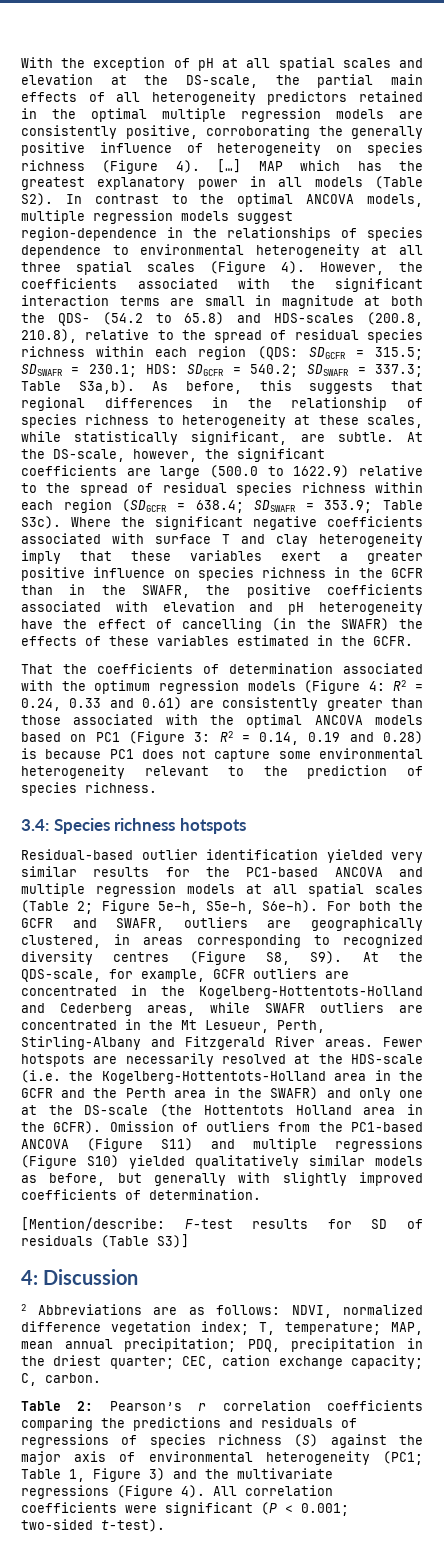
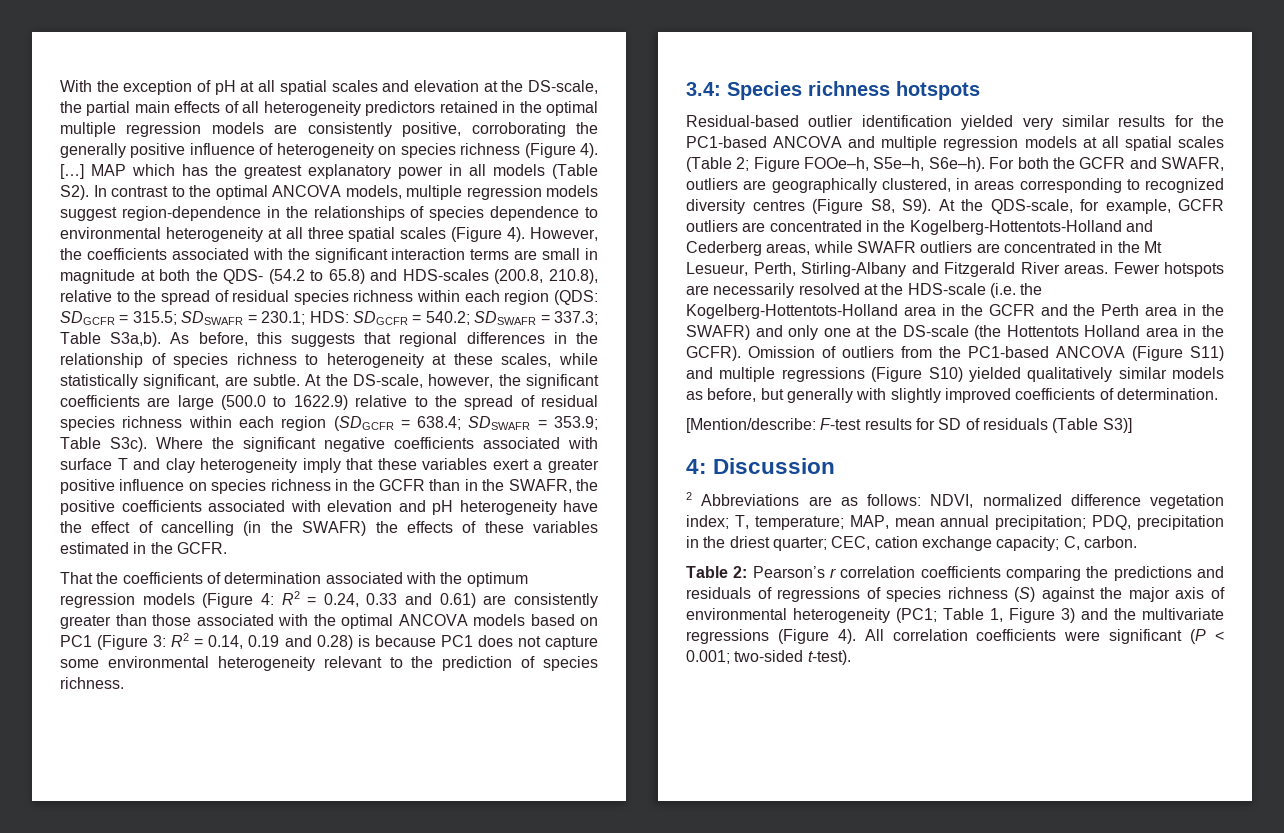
- Residual-based outlier identification yielded very similar results for the PC1-based ANCOVA and multiple regression models at all spatial scales (Table 2; Figure 5e–h, S5e–h, S6e–h).
+ Residual-based outlier identification yielded very similar results for the PC1-based ANCOVA and multiple regression models at all spatial scales (Table 2; Figure FOOe–h, S5e–h, S6e–h).

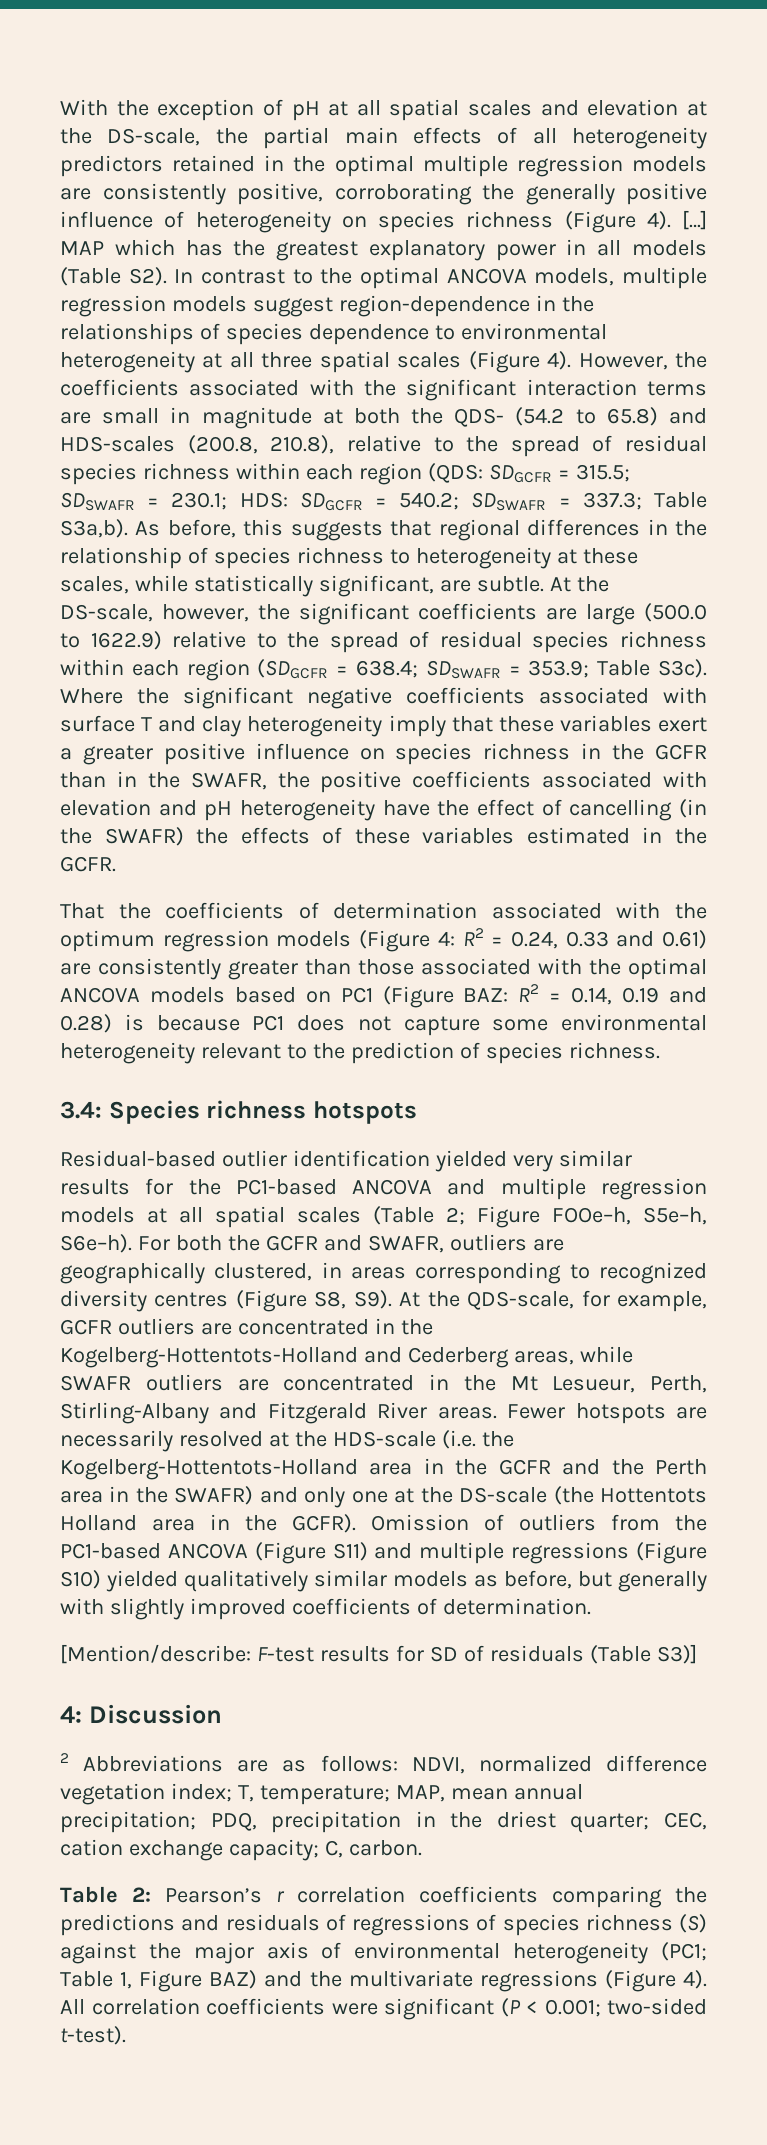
- That the coefficients of determination associated with the optimum regression models (Figure 4: R2 = 0.24, 0.33 and 0.61) are consistently greater than those associated with the optimal ANCOVA models based on PC1 (Figure 3: R2 = 0.14, 0.19 and 0.28) is because PC1 does not capture some environmental heterogeneity relevant to the prediction of species richness.
+ That the coefficients of determination associated with the optimum regression models (Figure 4: R2 = 0.24, 0.33 and 0.61) are consistently greater than those associated with the optimal ANCOVA models based on PC1 (Figure BAZ: R2 = 0.14, 0.19 and 0.28) is because PC1 does not capture some environmental heterogeneity relevant to the prediction of species richness.
- Table 2: Pearson’s r correlation coefficients comparing the predictions and residuals of regressions of species richness (S) against the major axis of environmental heterogeneity (PC1; Table 1, Figure 3) and the multivariate regressions (Figure 4).
+ Table 2: Pearson’s r correlation coefficients comparing the predictions and residuals of regressions of species richness (S) against the major axis of environmental heterogeneity (PC1; Table 1, Figure BAZ) and the multivariate regressions (Figure 4).

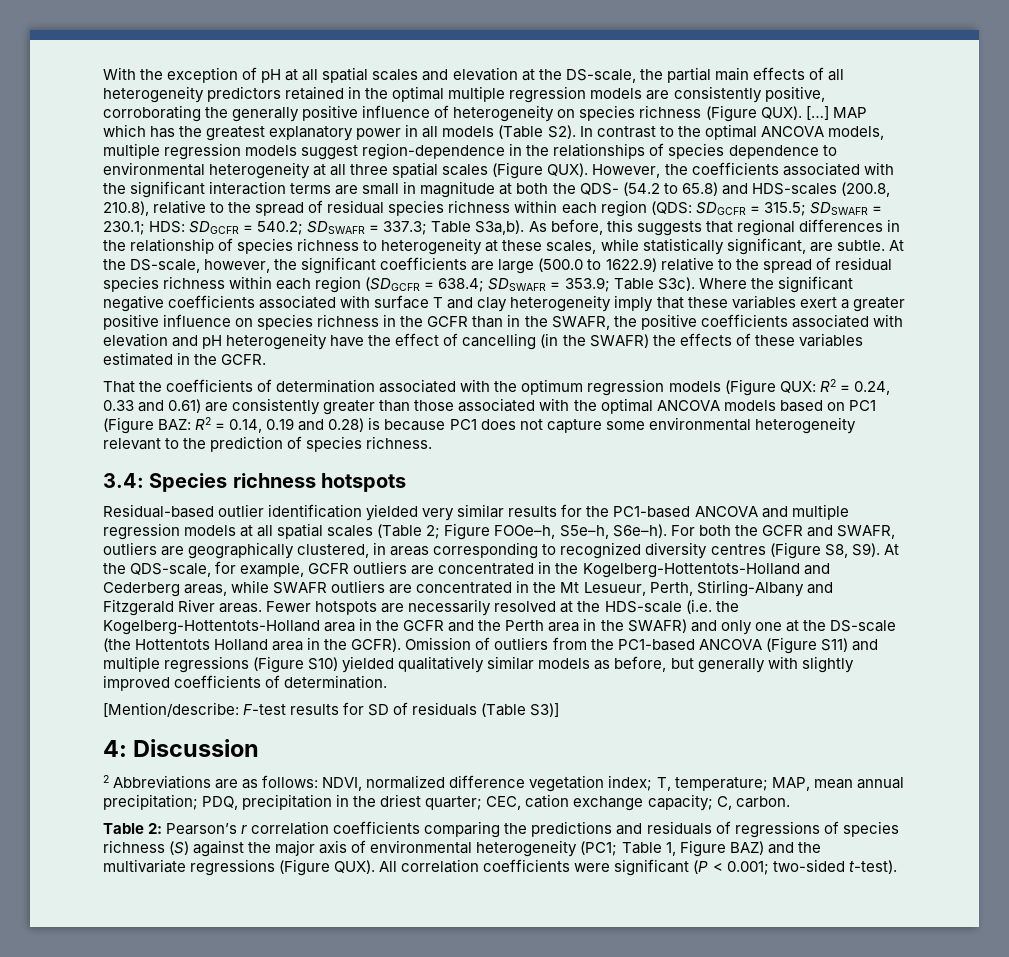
- With the exception of pH at all spatial scales and elevation at the DS-scale, the partial main effects of all heterogeneity predictors retained in the optimal multiple regression models are consistently positive, corroborating the generally positive influence of heterogeneity on species richness (Figure 4).
+ With the exception of pH at all spatial scales and elevation at the DS-scale, the partial main effects of all heterogeneity predictors retained in the optimal multiple regression models are consistently positive, corroborating the generally positive influence of heterogeneity on species richness (Figure QUX).
- MAP which has the greatest explanatory power in all models (Table S2). In contrast to the optimal ANCOVA models, multiple regression models suggest region-dependence in the relationships of species dependence to environmental heterogeneity at all three spatial scales (Figure 4).
+ MAP which has the greatest explanatory power in all models (Table S2). In contrast to the optimal ANCOVA models, multiple regression models suggest region-dependence in the relationships of species dependence to environmental heterogeneity at all three spatial scales (Figure QUX).
- That the coefficients of determination associated with the optimum regression models (Figure 4: R2 = 0.24, 0.33 and 0.61) are consistently greater than those associated with the optimal ANCOVA models based on PC1 (Figure BAZ: R2 = 0.14, 0.19 and 0.28) is because PC1 does not capture some environmental heterogeneity relevant to the prediction of species richness.
+ That the coefficients of determination associated with the optimum regression models (Figure QUX: R2 = 0.24, 0.33 and 0.61) are consistently greater than those associated with the optimal ANCOVA models based on PC1 (Figure BAZ: R2 = 0.14, 0.19 and 0.28) is because PC1 does not capture some environmental heterogeneity relevant to the prediction of species richness.
- Table 2: Pearson’s r correlation coefficients comparing the predictions and residuals of regressions of species richness (S) against the major axis of environmental heterogeneity (PC1; Table 1, Figure BAZ) and the multivariate regressions (Figure 4).
+ Table 2: Pearson’s r correlation coefficients comparing the predictions and residuals of regressions of species richness (S) against the major axis of environmental heterogeneity (PC1; Table 1, Figure BAZ) and the multivariate regressions (Figure QUX).

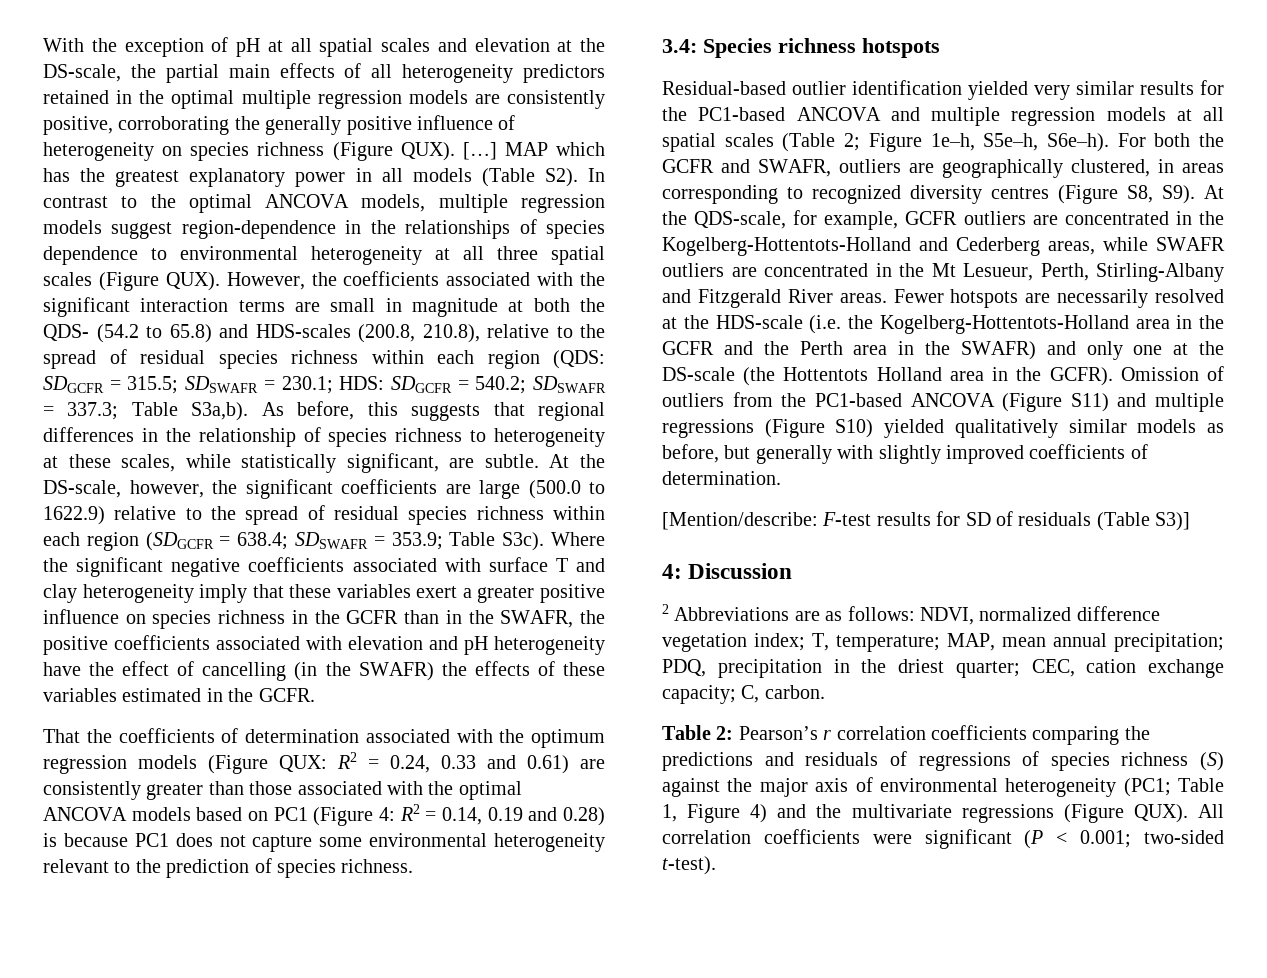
- That the coefficients of determination associated with the optimum regression models (Figure QUX: R2 = 0.24, 0.33 and 0.61) are consistently greater than those associated with the optimal ANCOVA models based on PC1 (Figure BAZ: R2 = 0.14, 0.19 and 0.28) is because PC1 does not capture some environmental heterogeneity relevant to the prediction of species richness.
+ That the coefficients of determination associated with the optimum regression models (Figure QUX: R2 = 0.24, 0.33 and 0.61) are consistently greater than those associated with the optimal ANCOVA models based on PC1 (Figure 4: R2 = 0.14, 0.19 and 0.28) is because PC1 does not capture some environmental heterogeneity relevant to the prediction of species richness.
- Residual-based outlier identification yielded very similar results for the PC1-based ANCOVA and multiple regression models at all spatial scales (Table 2; Figure FOOe–h, S5e–h, S6e–h).
+ Residual-based outlier identification yielded very similar results for the PC1-based ANCOVA and multiple regression models at all spatial scales (Table 2; Figure 1e–h, S5e–h, S6e–h).
- Table 2: Pearson’s r correlation coefficients comparing the predictions and residuals of regressions of species richness (S) against the major axis of environmental heterogeneity (PC1; Table 1, Figure BAZ) and the multivariate regressions (Figure QUX).
+ Table 2: Pearson’s r correlation coefficients comparing the predictions and residuals of regressions of species richness (S) against the major axis of environmental heterogeneity (PC1; Table 1, Figure 4) and the multivariate regressions (Figure QUX).

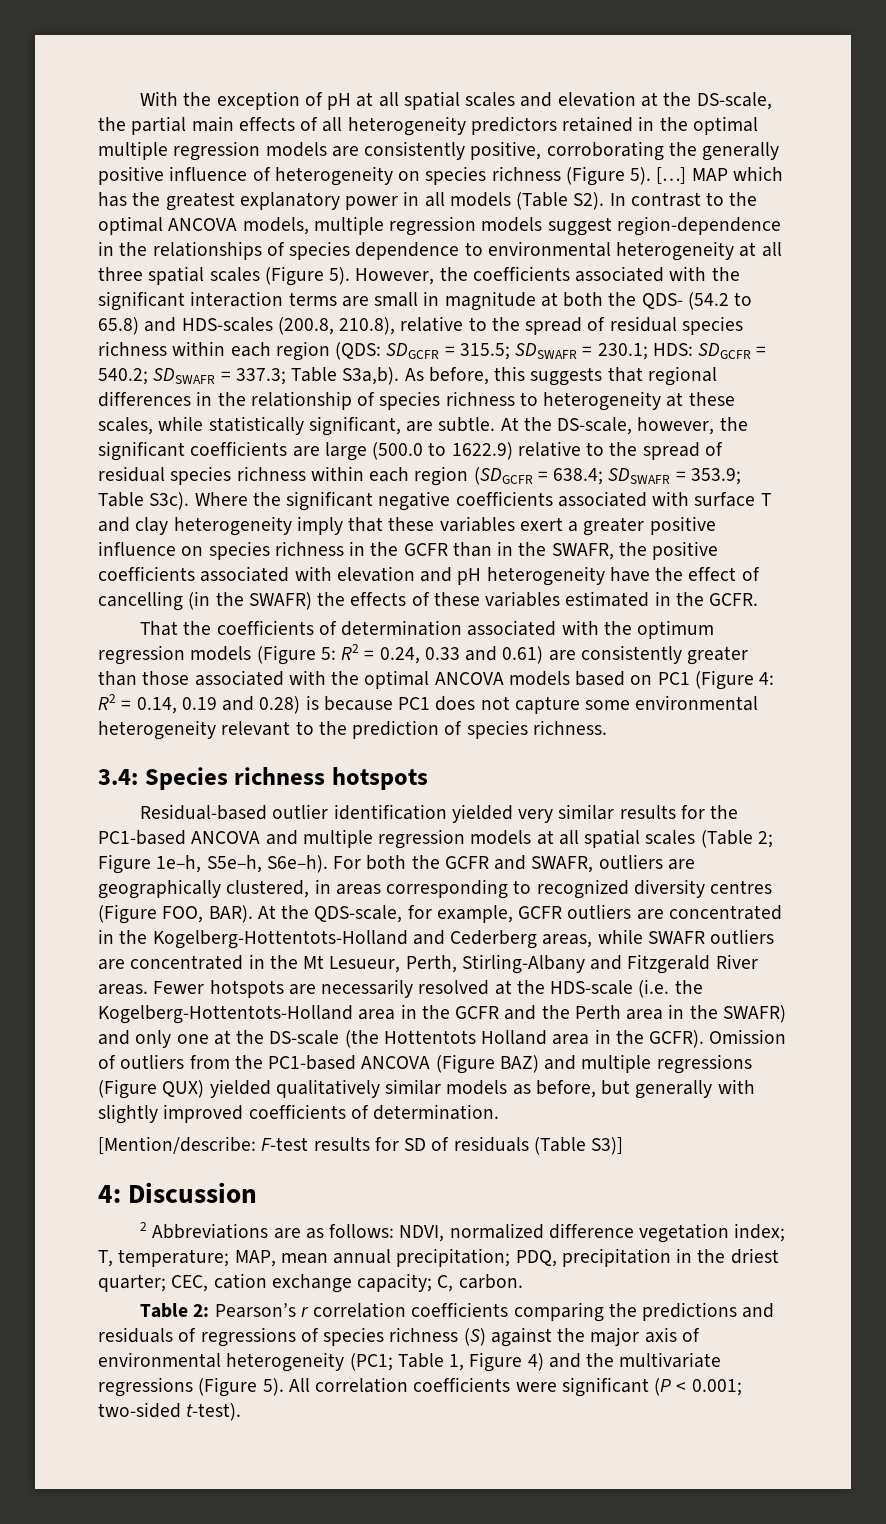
- With the exception of pH at all spatial scales and elevation at the DS-scale, the partial main effects of all heterogeneity predictors retained in the optimal multiple regression models are consistently positive, corroborating the generally positive influence of heterogeneity on species richness (Figure QUX).
+ With the exception of pH at all spatial scales and elevation at the DS-scale, the partial main effects of all heterogeneity predictors retained in the optimal multiple regression models are consistently positive, corroborating the generally positive influence of heterogeneity on species richness (Figure 5).
- MAP which has the greatest explanatory power in all models (Table S2). In contrast to the optimal ANCOVA models, multiple regression models suggest region-dependence in the relationships of species dependence to environmental heterogeneity at all three spatial scales (Figure QUX).
+ MAP which has the greatest explanatory power in all models (Table S2). In contrast to the optimal ANCOVA models, multiple regression models suggest region-dependence in the relationships of species dependence to environmental heterogeneity at all three spatial scales (Figure 5).
- That the coefficients of determination associated with the optimum regression models (Figure QUX: R2 = 0.24, 0.33 and 0.61) are consistently greater than those associated with the optimal ANCOVA models based on PC1 (Figure 4: R2 = 0.14, 0.19 and 0.28) is because PC1 does not capture some environmental heterogeneity relevant to the prediction of species richness.
+ That the coefficients of determination associated with the optimum regression models (Figure 5: R2 = 0.24, 0.33 and 0.61) are consistently greater than those associated with the optimal ANCOVA models based on PC1 (Figure 4: R2 = 0.14, 0.19 and 0.28) is because PC1 does not capture some environmental heterogeneity relevant to the prediction of species richness.
- For both the GCFR and SWAFR, outliers are geographically clustered, in areas corresponding to recognized diversity centres (Figure S8, S9). At the QDS-scale, for example, GCFR outliers are concentrated in the Kogelberg-Hottentots-Holland and Cederberg areas, while SWAFR outliers are concentrated in the Mt Lesueur, Perth, Stirling-Albany and Fitzgerald River areas.
+ For both the GCFR and SWAFR, outliers are geographically clustered, in areas corresponding to recognized diversity centres (Figure FOO, BAR). At the QDS-scale, for example, GCFR outliers are concentrated in the Kogelberg-Hottentots-Holland and Cederberg areas, while SWAFR outliers are concentrated in the Mt Lesueur, Perth, Stirling-Albany and Fitzgerald River areas.
- Omission of outliers from the PC1-based ANCOVA (Figure S11) and multiple regressions (Figure S10) yielded qualitatively similar models as before, but generally with slightly improved coefficients of determination.
+ Omission of outliers from the PC1-based ANCOVA (Figure BAZ) and multiple regressions (Figure QUX) yielded qualitatively similar models as before, but generally with slightly improved coefficients of determination.
- Table 2: Pearson’s r correlation coefficients comparing the predictions and residuals of regressions of species richness (S) against the major axis of environmental heterogeneity (PC1; Table 1, Figure 4) and the multivariate regressions (Figure QUX).
+ Table 2: Pearson’s r correlation coefficients comparing the predictions and residuals of regressions of species richness (S) against the major axis of environmental heterogeneity (PC1; Table 1, Figure 4) and the multivariate regressions (Figure 5).

